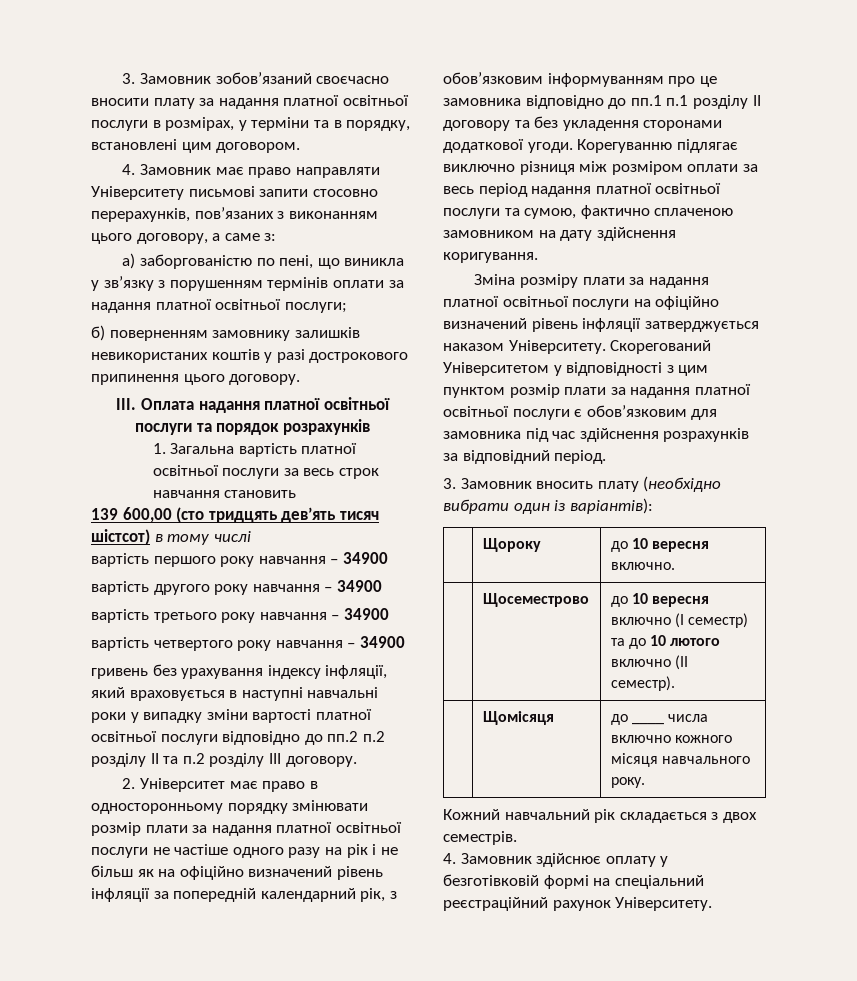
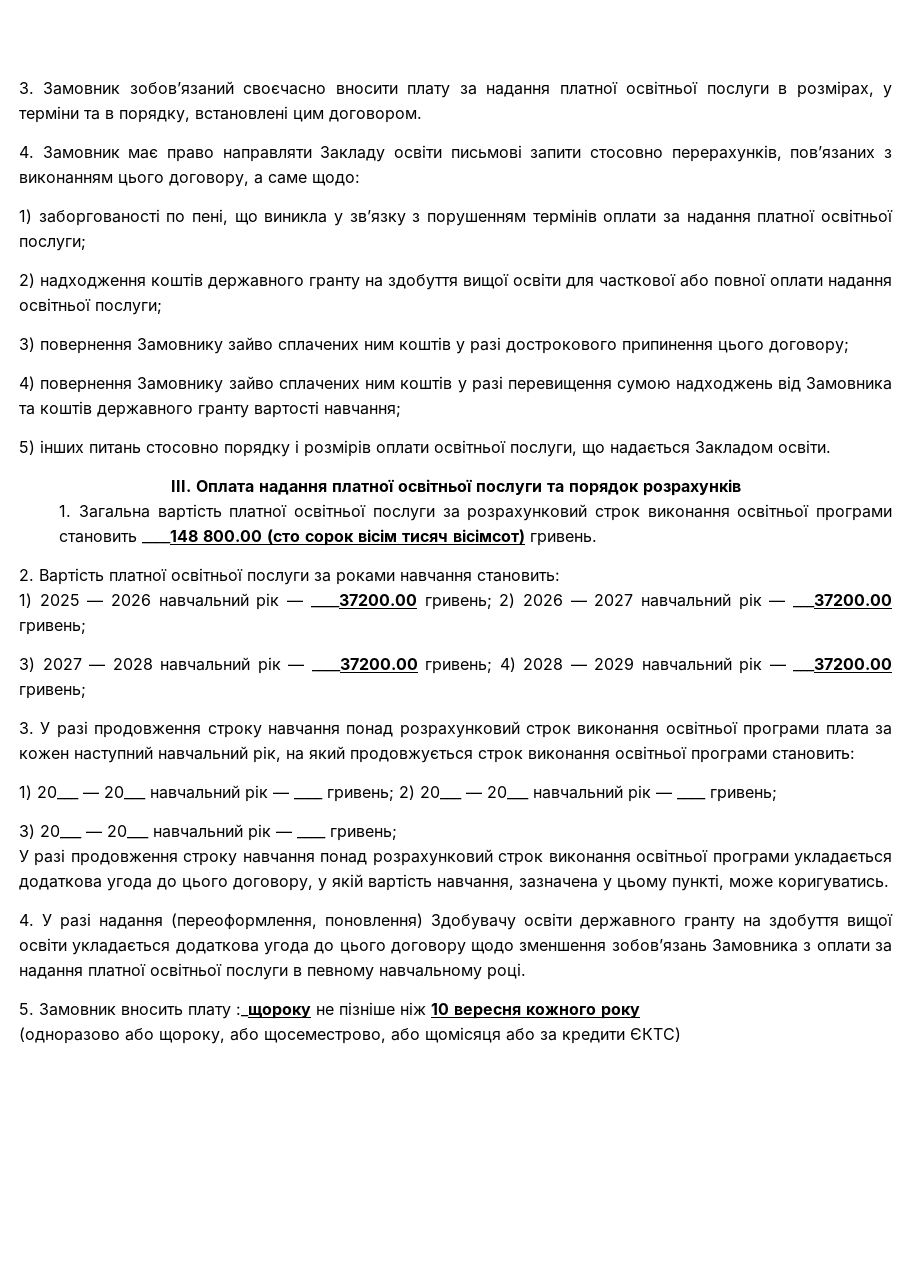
- 4. Замовник має право направляти Університету письмові запити стосовно перерахунків, пов’язаних з виконанням цього договору, а саме з:
- а) заборгованістю по пені, що виникла у зв’язку з порушенням термінів оплати за надання платної освітньої послуги;
+ 4. Замовник має право направляти Закладу освіти письмові запити стосовно перерахунків, пов’язаних з виконанням цього договору, а саме щодо:
+ 1) заборгованості по пені, що виникла у зв’язку з порушенням термінів оплати за надання платної освітньої послуги;
- б) поверненням замовнику залишків невикористаних коштів у разі дострокового припинення цього договору.
+ 2) надходження коштів державного гранту на здобуття вищої освіти для часткової або повної оплати надання освітньої послуги;
+ 3) повернення Замовнику зайво сплачених ним коштів у разі дострокового припинення цього договору;
+ 4) повернення Замовнику зайво сплачених ним коштів у разі перевищення сумою надходжень від Замовника та коштів державного гранту вартості навчання;
+ 5) інших питань стосовно порядку і розмірів оплати освітньої послуги, що надається Закладом освіти.
- 1. Загальна вартість платної освітньої послуги за весь строк навчання становить
- 139 600,00 (сто тридцять дев’ять тисяч шістсот) в тому числі
- вартість першого року навчання – 34900
- вартість другого року навчання – 34900
- вартість третього року навчання – 34900
- вартість четвертого року навчання – 34900
- гривень без урахування індексу інфляції, який враховується в наступні навчальні роки у випадку зміни вартості платної освітньої послуги відповідно до пп.2 п.2 розділу ІІ та п.2 розділу ІІІ договору.
- 2. Університет має право в односторонньому порядку змінювати розмір плати за надання платної освітньої послуги не частіше одного разу на рік і не більш як на офіційно визначений рівень інфляції за попередній календарний рік, з обов’язковим інформуванням про це замовника відповідно до пп.1 п.1 розділу ІІ договору та без укладення сторонами додаткової угоди. Корегуванню підлягає виключно різниця між розміром оплати за весь період надання платної освітньої послуги та сумою, фактично сплаченою замовником на дату здійснення коригування.
- Зміна розміру плати за надання платної освітньої послуги на офіційно визначений рівень інфляції затверджується наказом Університету. Скорегований Університетом у відповідності з цим пунктом розмір плати за надання платної освітньої послуги є обов’язковим для замовника під час здійснення розрахунків за відповідний період.
- 3. Замовник вносить плату (необхідно вибрати один із варіантів):
- | Щороку | до 10 вересня включно.
- | Щосеместрово | до 10 вересня включно (І семестр) та до 10 лютого включно (ІІ семестр).
- | Щомісяця | до ____ числа включно кожного місяця навчального року.
- Кожний навчальний рік складається з двох семестрів.
- 4. Замовник здійснює оплату у безготівковій формі на спеціальний реєстраційний рахунок Університету.
+ 1. Загальна вартість платної освітньої послуги за розрахунковий строк виконання освітньої програми становить ____148 800.00 (сто сорок вісім тисяч вісімсот) гривень.
+ 2. Вартість платної освітньої послуги за роками навчання становить:
+ 1) 2025 — 2026 навчальний рік — ____37200.00 гривень; 2) 2026 — 2027 навчальний рік — ___37200.00 гривень;
+ 3) 2027 — 2028 навчальний рік — ____37200.00 гривень; 4) 2028 — 2029 навчальний рік — ___37200.00 гривень;
+ 3. У разі продовження строку навчання понад розрахунковий строк виконання освітньої програми плата за кожен наступний навчальний рік, на який продовжується строк виконання освітньої програми становить:
+ 1) 20___ — 20___ навчальний рік — ____ гривень; 2) 20___ — 20___ навчальний рік — ____ гривень;
+ 3) 20___ — 20___ навчальний рік — ____ гривень;
+ У разі продовження строку навчання понад розрахунковий строк виконання освітньої програми укладається додаткова угода до цього договору, у якій вартість навчання, зазначена у цьому пункті, може коригуватись.
+ 4. У разі надання (переоформлення, поновлення) Здобувачу освіти державного гранту на здобуття вищої освіти укладається додаткова угода до цього договору щодо зменшення зобов’язань Замовника з оплати за надання платної освітньої послуги в певному навчальному році.
+ 5. Замовник вносить плату :_щороку не пізніше ніж 10 вересня кожного року
+ (одноразово або щороку, або щосеместрово, або щомісяця або за кредити ЄКТС)

